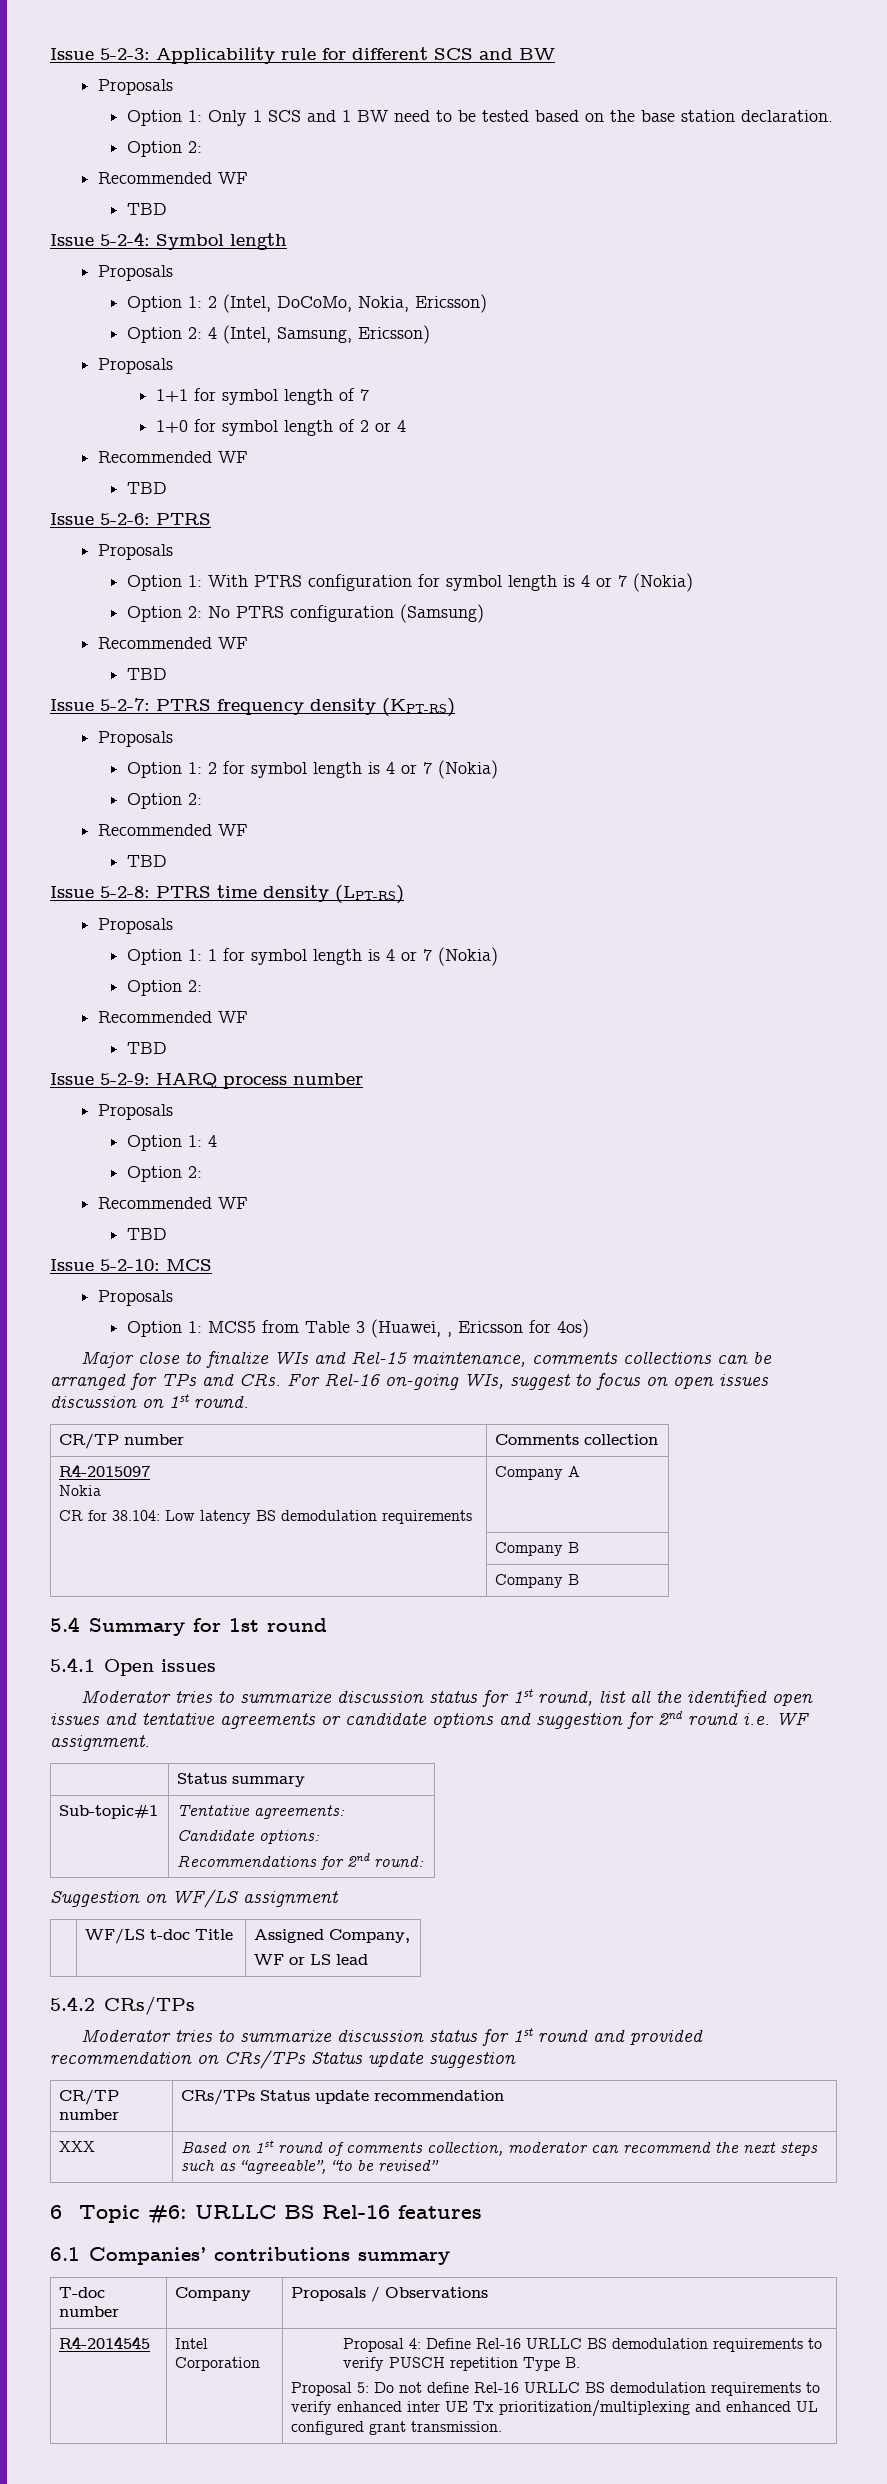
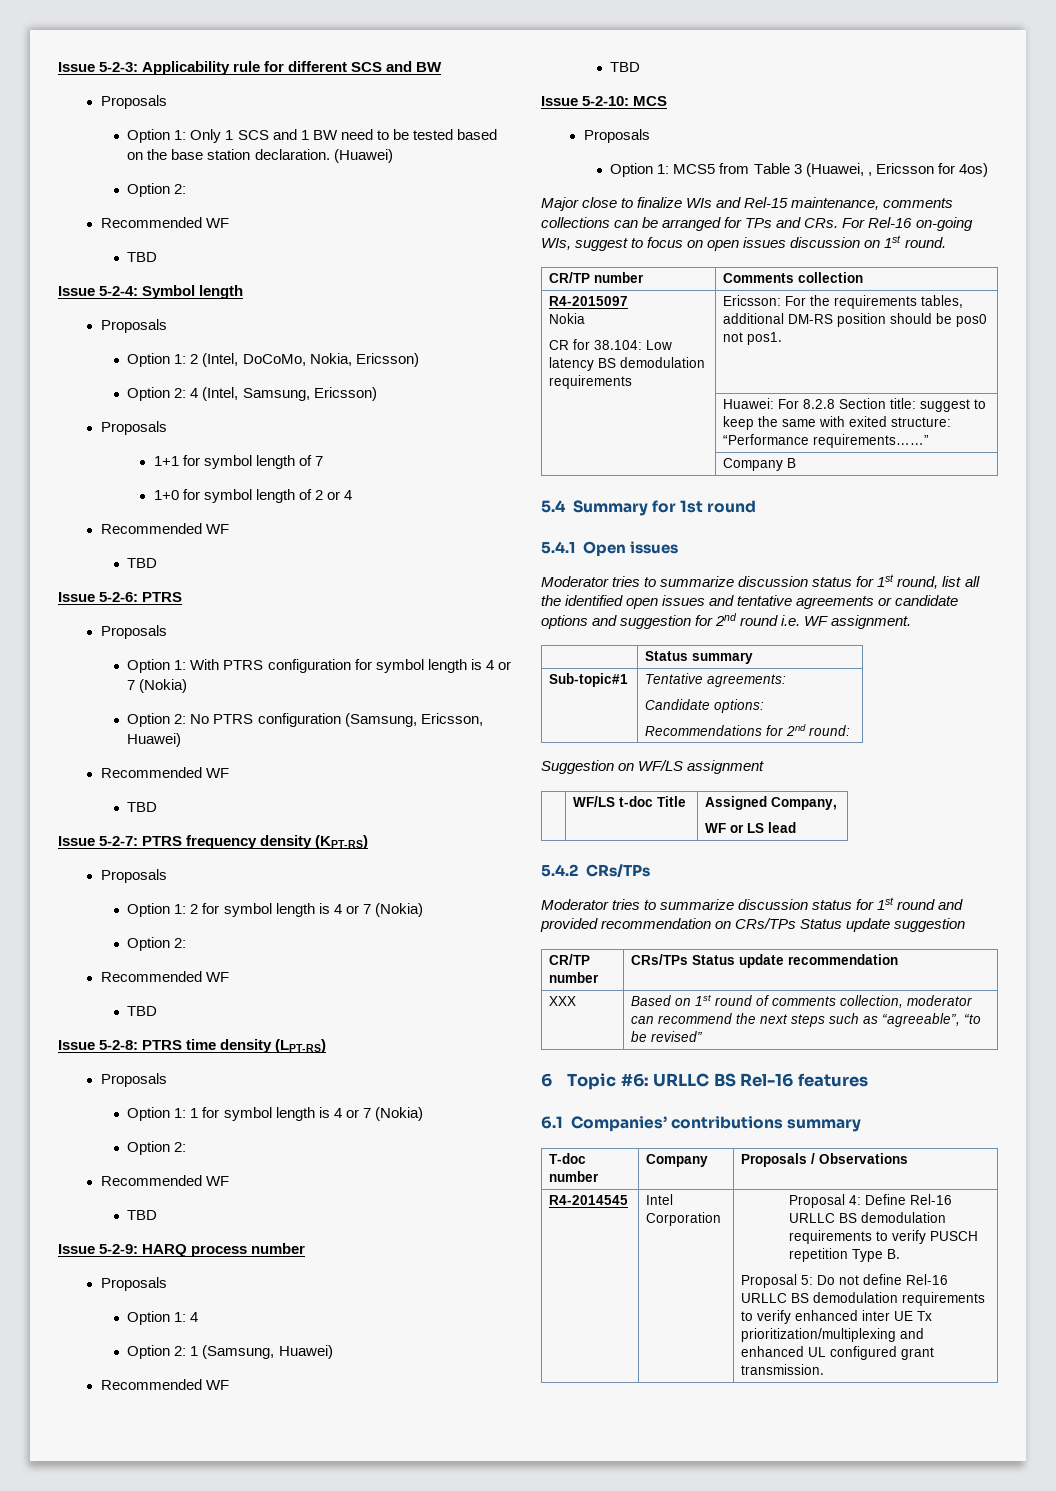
+ (Huawei)
- Option 2: No PTRS configuration (Samsung)
+ Option 2: No PTRS configuration (Samsung, Ericsson, Huawei)
  Option 1: 4
- Option 2:
+ Option 2: 1 (Samsung, Huawei)
  R4-2015097
  Nokia
- CR for 38.104: Low latency BS demodulation requirements | Company A
- | Company B
+ CR for 38.104: Low latency BS demodulation requirements | Ericsson: For the requirements tables, additional DM-RS position should be pos0 not pos1.
+ | Huawei: For 8.2.8 Section title: suggest to keep the same with exited structure: “Performance requirements……”

